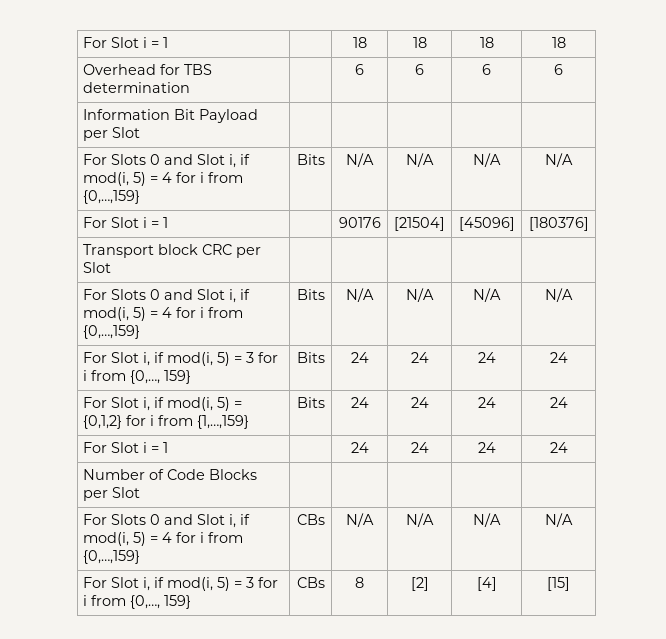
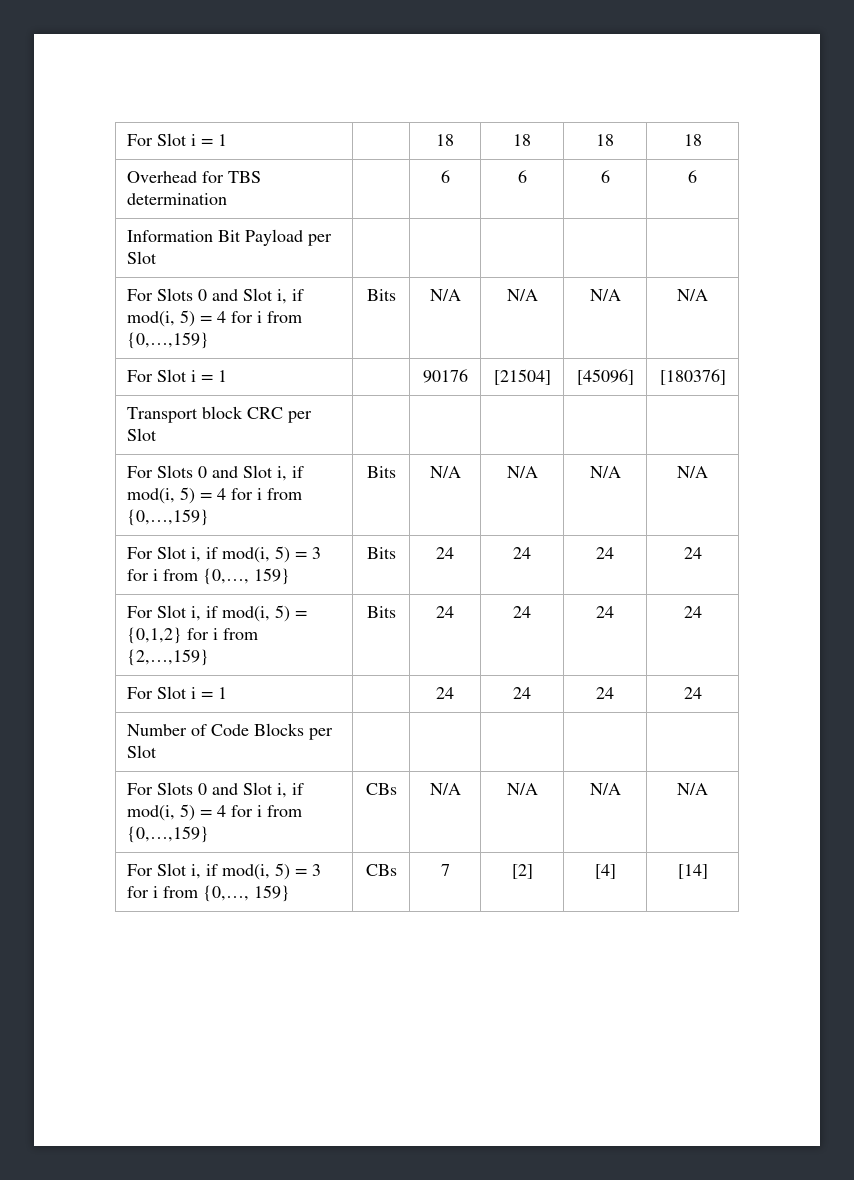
- For Slot i, if mod(i, 5) = {0,1,2} for i from {1,…,159} | Bits | 24 | 24 | 24 | 24
+ For Slot i, if mod(i, 5) = {0,1,2} for i from {2,…,159} | Bits | 24 | 24 | 24 | 24
- For Slot i, if mod(i, 5) = 3 for i from {0,…, 159} | CBs | 8 | [2] | [4] | [15]
+ For Slot i, if mod(i, 5) = 3 for i from {0,…, 159} | CBs | 7 | [2] | [4] | [14]

